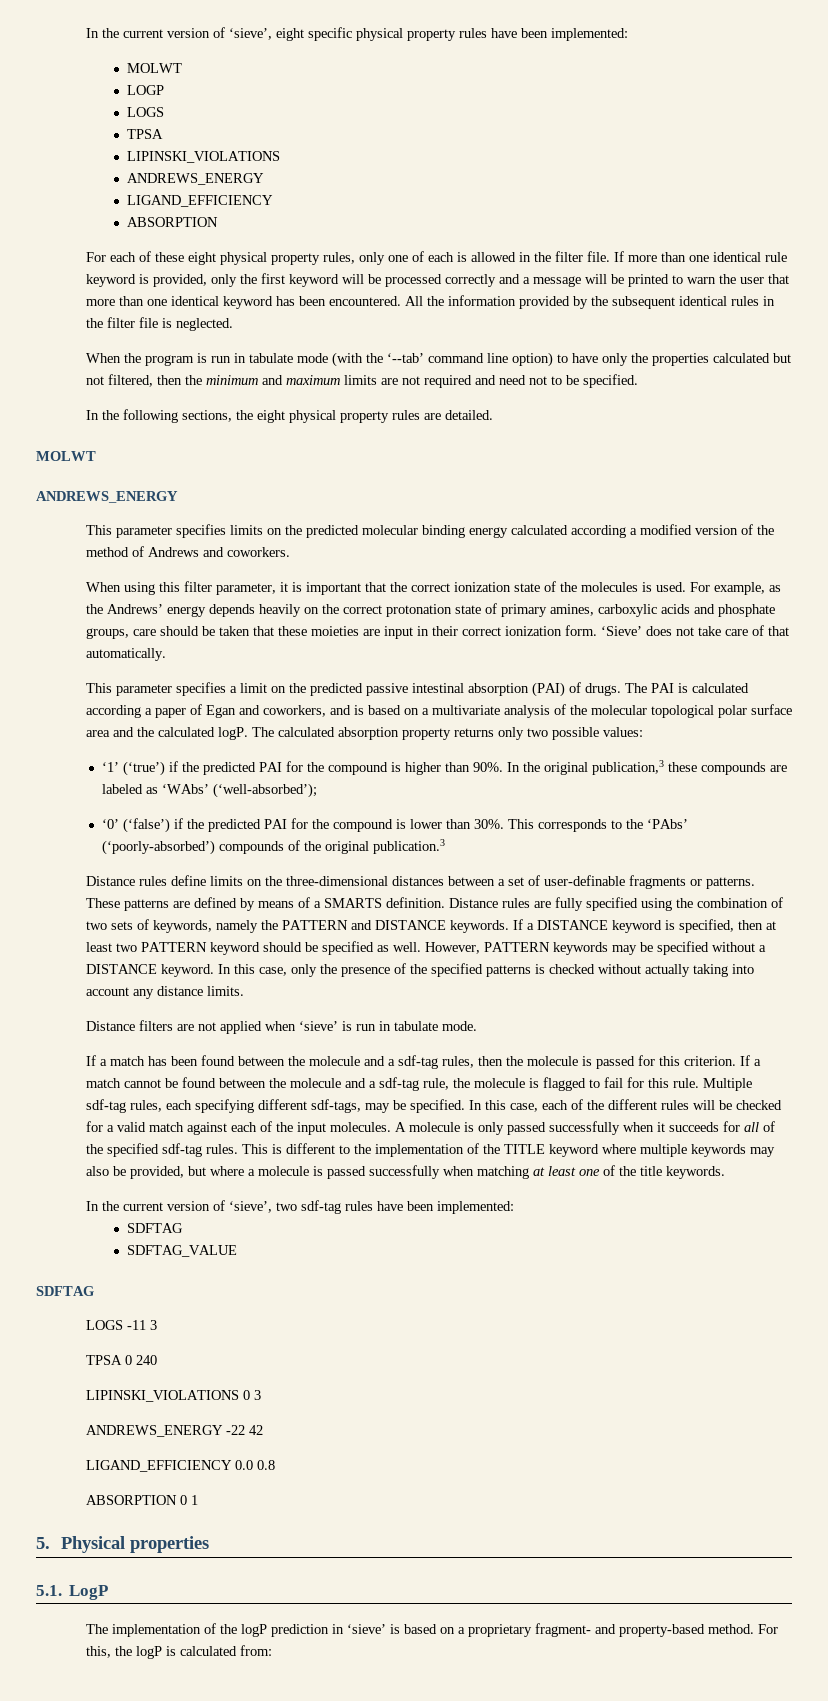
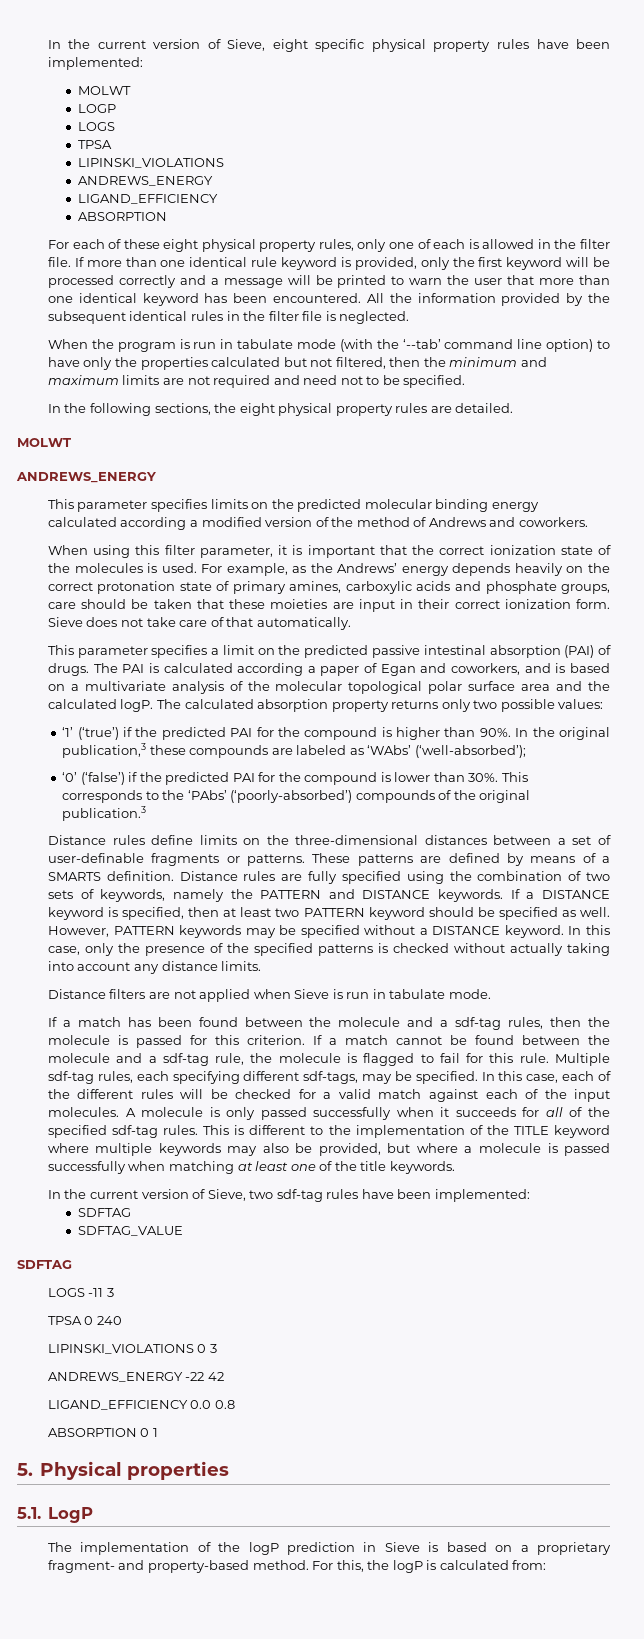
- In the current version of ‘sieve’, eight specific physical property rules have been implemented:
+ In the current version of Sieve, eight specific physical property rules have been implemented:
- ‘Sieve’ does not take care of that automatically.
+ Sieve does not take care of that automatically.
- Distance filters are not applied when ‘sieve’ is run in tabulate mode.
+ Distance filters are not applied when Sieve is run in tabulate mode.
- In the current version of ‘sieve’, two sdf-tag rules have been implemented:
+ In the current version of Sieve, two sdf-tag rules have been implemented:
- The implementation of the logP prediction in ‘sieve’ is based on a proprietary fragment- and property-based method.
+ The implementation of the logP prediction in Sieve is based on a proprietary fragment- and property-based method.

